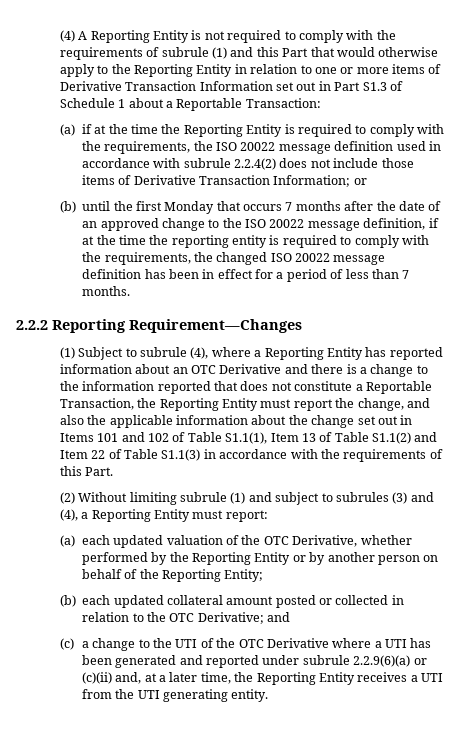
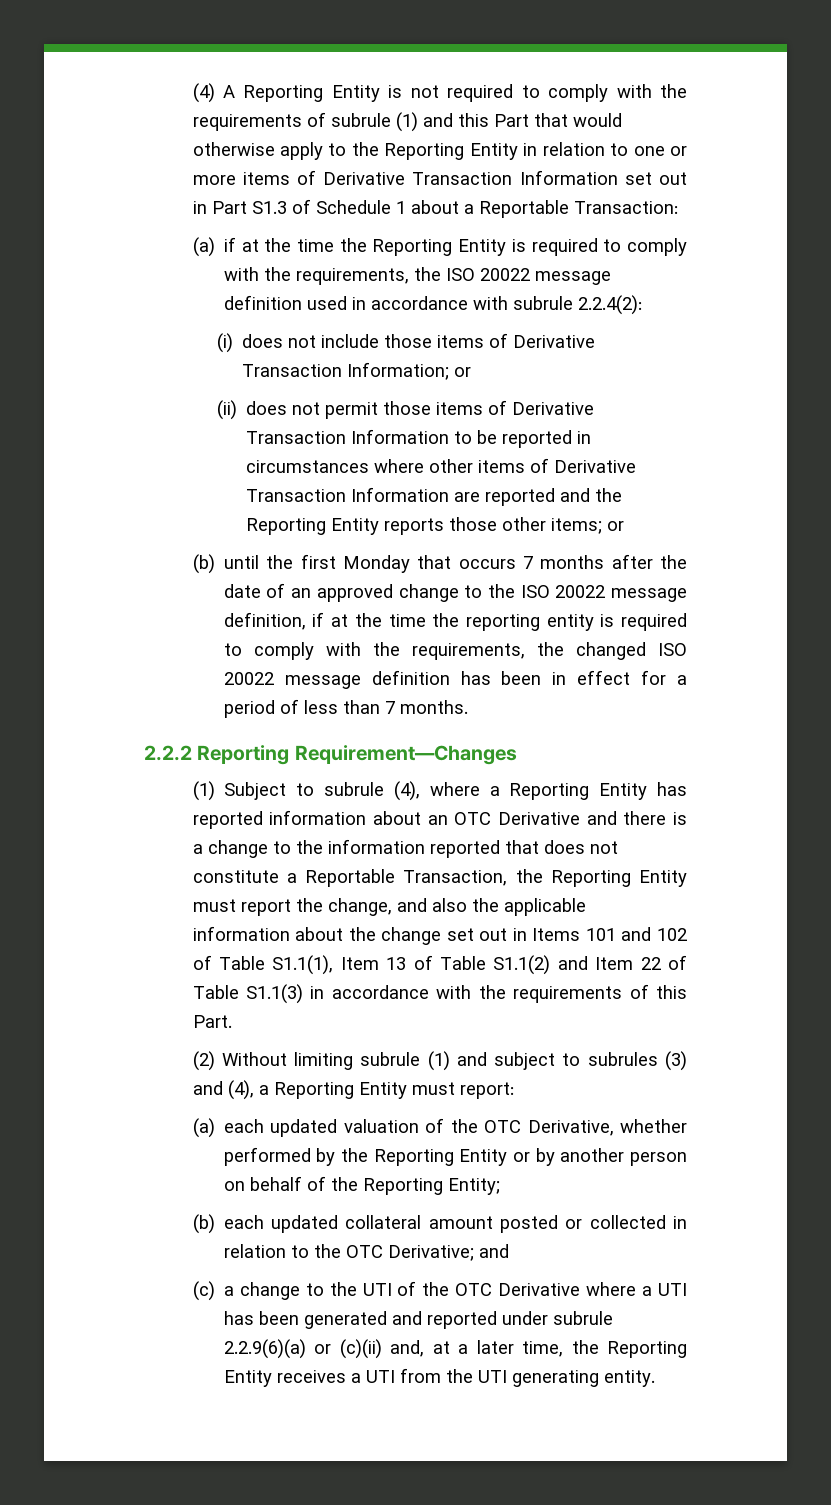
- (a) if at the time the Reporting Entity is required to comply with the requirements, the ISO 20022 message definition used in accordance with subrule 2.2.4(2) does not include those items of Derivative Transaction Information; or
+ (a) if at the time the Reporting Entity is required to comply with the requirements, the ISO 20022 message definition used in accordance with subrule 2.2.4(2):
+ (i) does not include those items of Derivative Transaction Information; or
+ (ii) does not permit those items of Derivative Transaction Information to be reported in circumstances where other items of Derivative Transaction Information are reported and the Reporting Entity reports those other items; or

